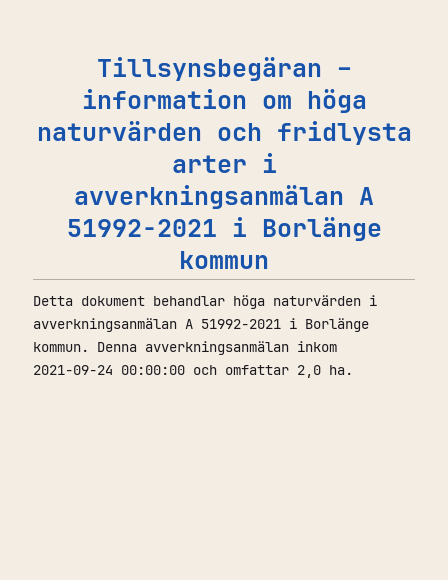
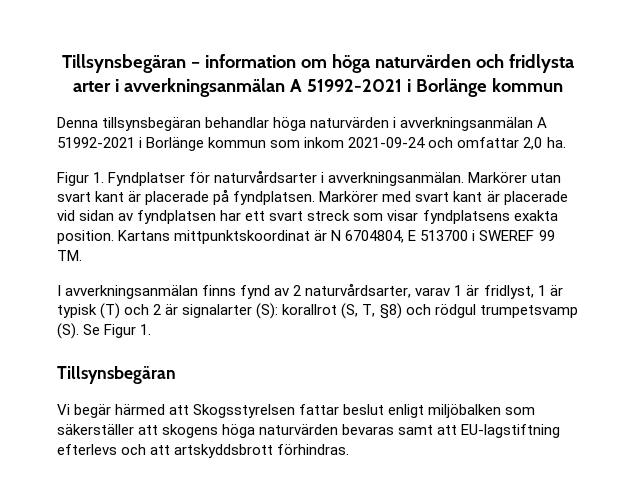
- Detta dokument behandlar höga naturvärden i avverkningsanmälan A 51992-2021 i Borlänge kommun. Denna avverkningsanmälan inkom 2021-09-24 00:00:00 och omfattar 2,0 ha.
+ Denna tillsynsbegäran behandlar höga naturvärden i avverkningsanmälan A 51992-2021 i Borlänge kommun som inkom 2021-09-24 och omfattar 2,0 ha.
+ Figur 1. Fyndplatser för naturvårdsarter i avverkningsanmälan. Markörer utan svart kant är placerade på fyndplatsen. Markörer med svart kant är placerade vid sidan av fyndplatsen har ett svart streck som visar fyndplatsens exakta position. Kartans mittpunktskoordinat är N 6704804, E 513700 i SWEREF 99 TM.
+ I avverkningsanmälan finns fynd av 2 naturvårdsarter, varav 1 är fridlyst, 1 är typisk (T) och 2 är signalarter (S): korallrot (S, T, §8) och rödgul trumpetsvamp (S). Se Figur 1.
+ Tillsynsbegäran
+ Vi begär härmed att Skogsstyrelsen fattar beslut enligt miljöbalken som säkerställer att skogens höga naturvärden bevaras samt att EU-lagstiftning efterlevs och att artskyddsbrott förhindras.

